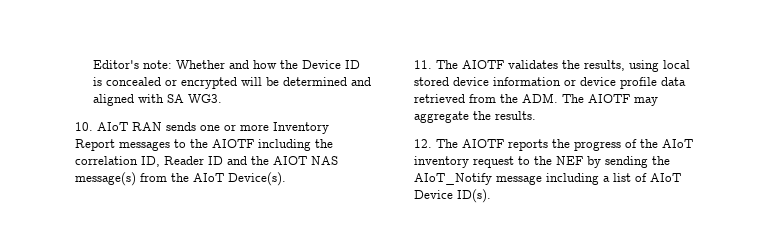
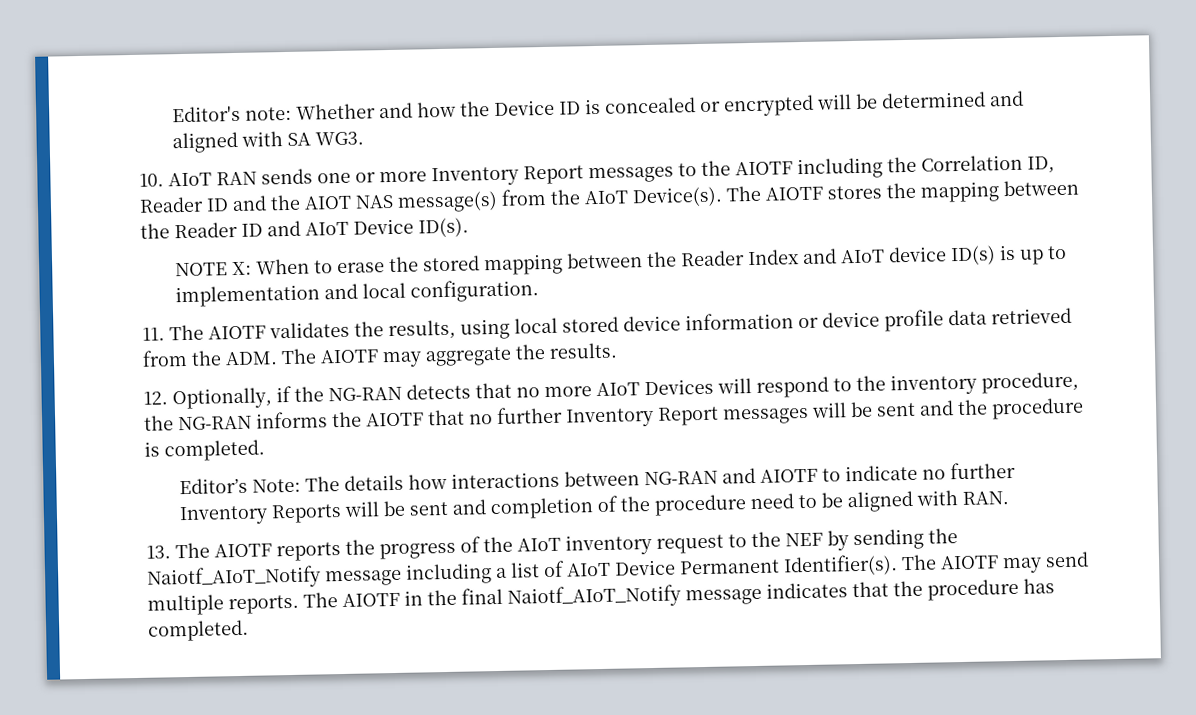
- 10. AIoT RAN sends one or more Inventory Report messages to the AIOTF including the correlation ID, Reader ID and the AIOT NAS message(s) from the AIoT Device(s).
+ 10. AIoT RAN sends one or more Inventory Report messages to the AIOTF including the Correlation ID, Reader ID and the AIOT NAS message(s) from the AIoT Device(s). The AIOTF stores the mapping between the Reader ID and AIoT Device ID(s).
+ NOTE X: When to erase the stored mapping between the Reader Index and AIoT device ID(s) is up to implementation and local configuration.
- 12. The AIOTF reports the progress of the AIoT inventory request to the NEF by sending the AIoT_Notify message including a list of AIoT Device ID(s).
+ 12. Optionally, if the NG-RAN detects that no more AIoT Devices will respond to the inventory procedure, the NG-RAN informs the AIOTF that no further Inventory Report messages will be sent and the procedure is completed.
+ Editor’s Note: The details how interactions between NG-RAN and AIOTF to indicate no further Inventory Reports will be sent and completion of the procedure need to be aligned with RAN.
+ 13. The AIOTF reports the progress of the AIoT inventory request to the NEF by sending the Naiotf_AIoT_Notify message including a list of AIoT Device Permanent Identifier(s). The AIOTF may send multiple reports. The AIOTF in the final Naiotf_AIoT_Notify message indicates that the procedure has completed.

